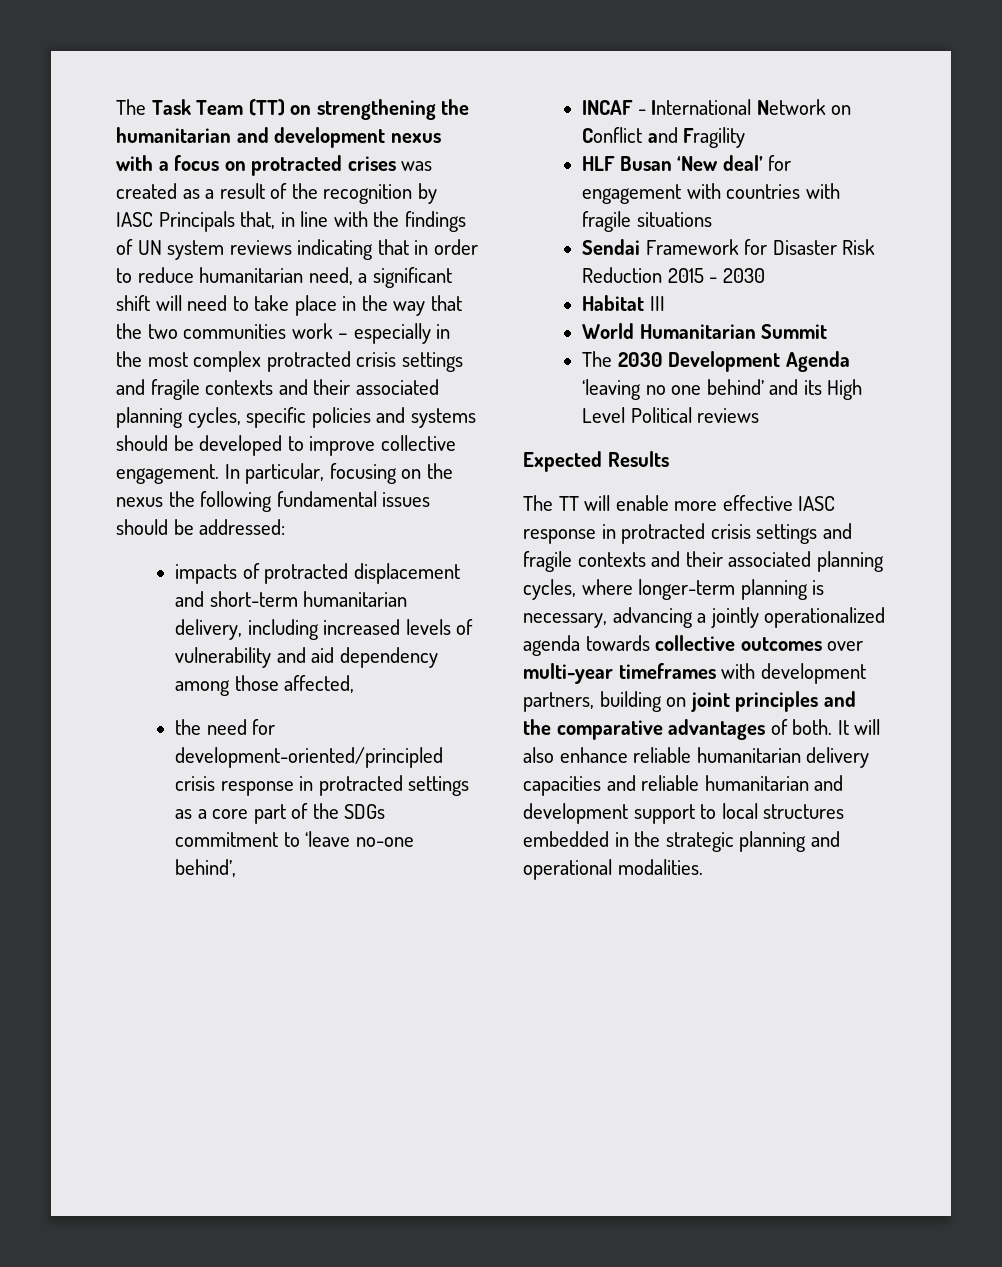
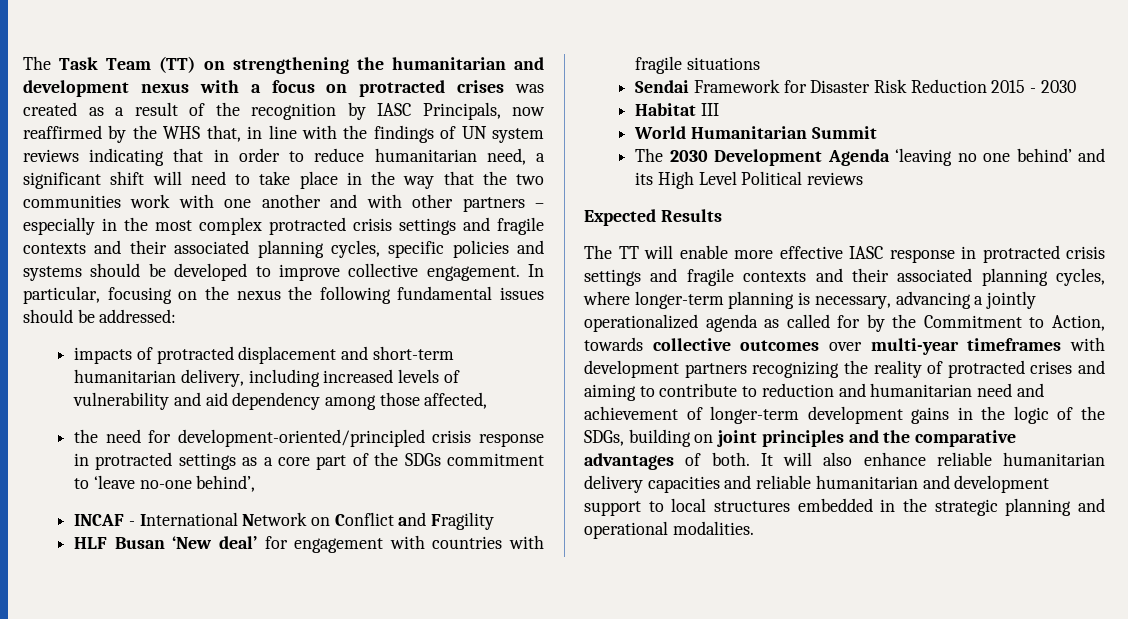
- The Task Team (TT) on strengthening the humanitarian and development nexus with a focus on protracted crises was created as a result of the recognition by IASC Principals that, in line with the findings of UN system reviews indicating that in order to reduce humanitarian need, a significant shift will need to take place in the way that the two communities work – especially in the most complex protracted crisis settings and fragile contexts and their associated planning cycles, specific policies and systems should be developed to improve collective engagement.
+ The Task Team (TT) on strengthening the humanitarian and development nexus with a focus on protracted crises was created as a result of the recognition by IASC Principals, now reaffirmed by the WHS that, in line with the findings of UN system reviews indicating that in order to reduce humanitarian need, a significant shift will need to take place in the way that the two communities work with one another and with other partners – especially in the most complex protracted crisis settings and fragile contexts and their associated planning cycles, specific policies and systems should be developed to improve collective engagement.
- The TT will enable more effective IASC response in protracted crisis settings and fragile contexts and their associated planning cycles, where longer-term planning is necessary, advancing a jointly operationalized agenda towards collective outcomes over multi-year timeframes with development partners, building on joint principles and the comparative advantages of both.
+ The TT will enable more effective IASC response in protracted crisis settings and fragile contexts and their associated planning cycles, where longer-term planning is necessary, advancing a jointly operationalized agenda as called for by the Commitment to Action, towards collective outcomes over multi-year timeframes with development partners recognizing the reality of protracted crises and aiming to contribute to reduction and humanitarian need and achievement of longer-term development gains in the logic of the SDGs, building on joint principles and the comparative advantages of both.

